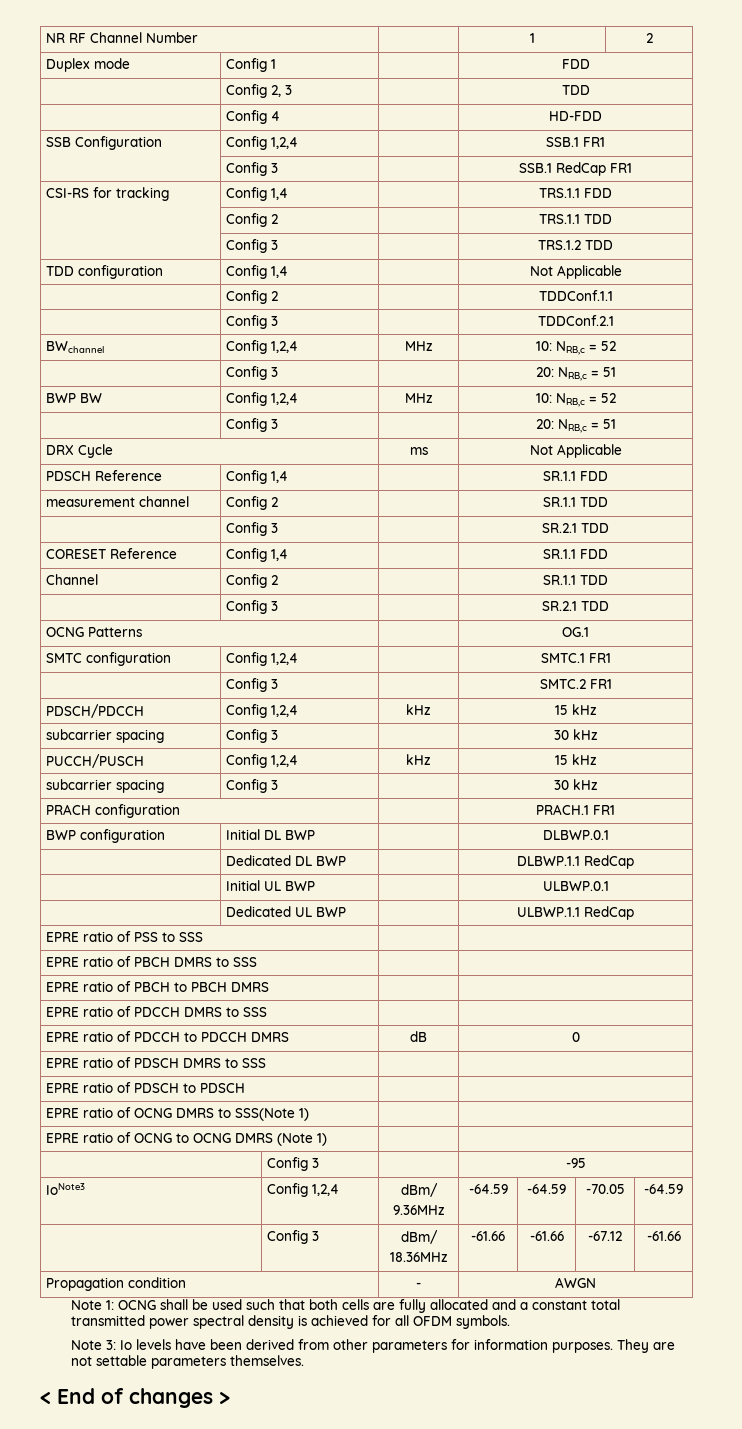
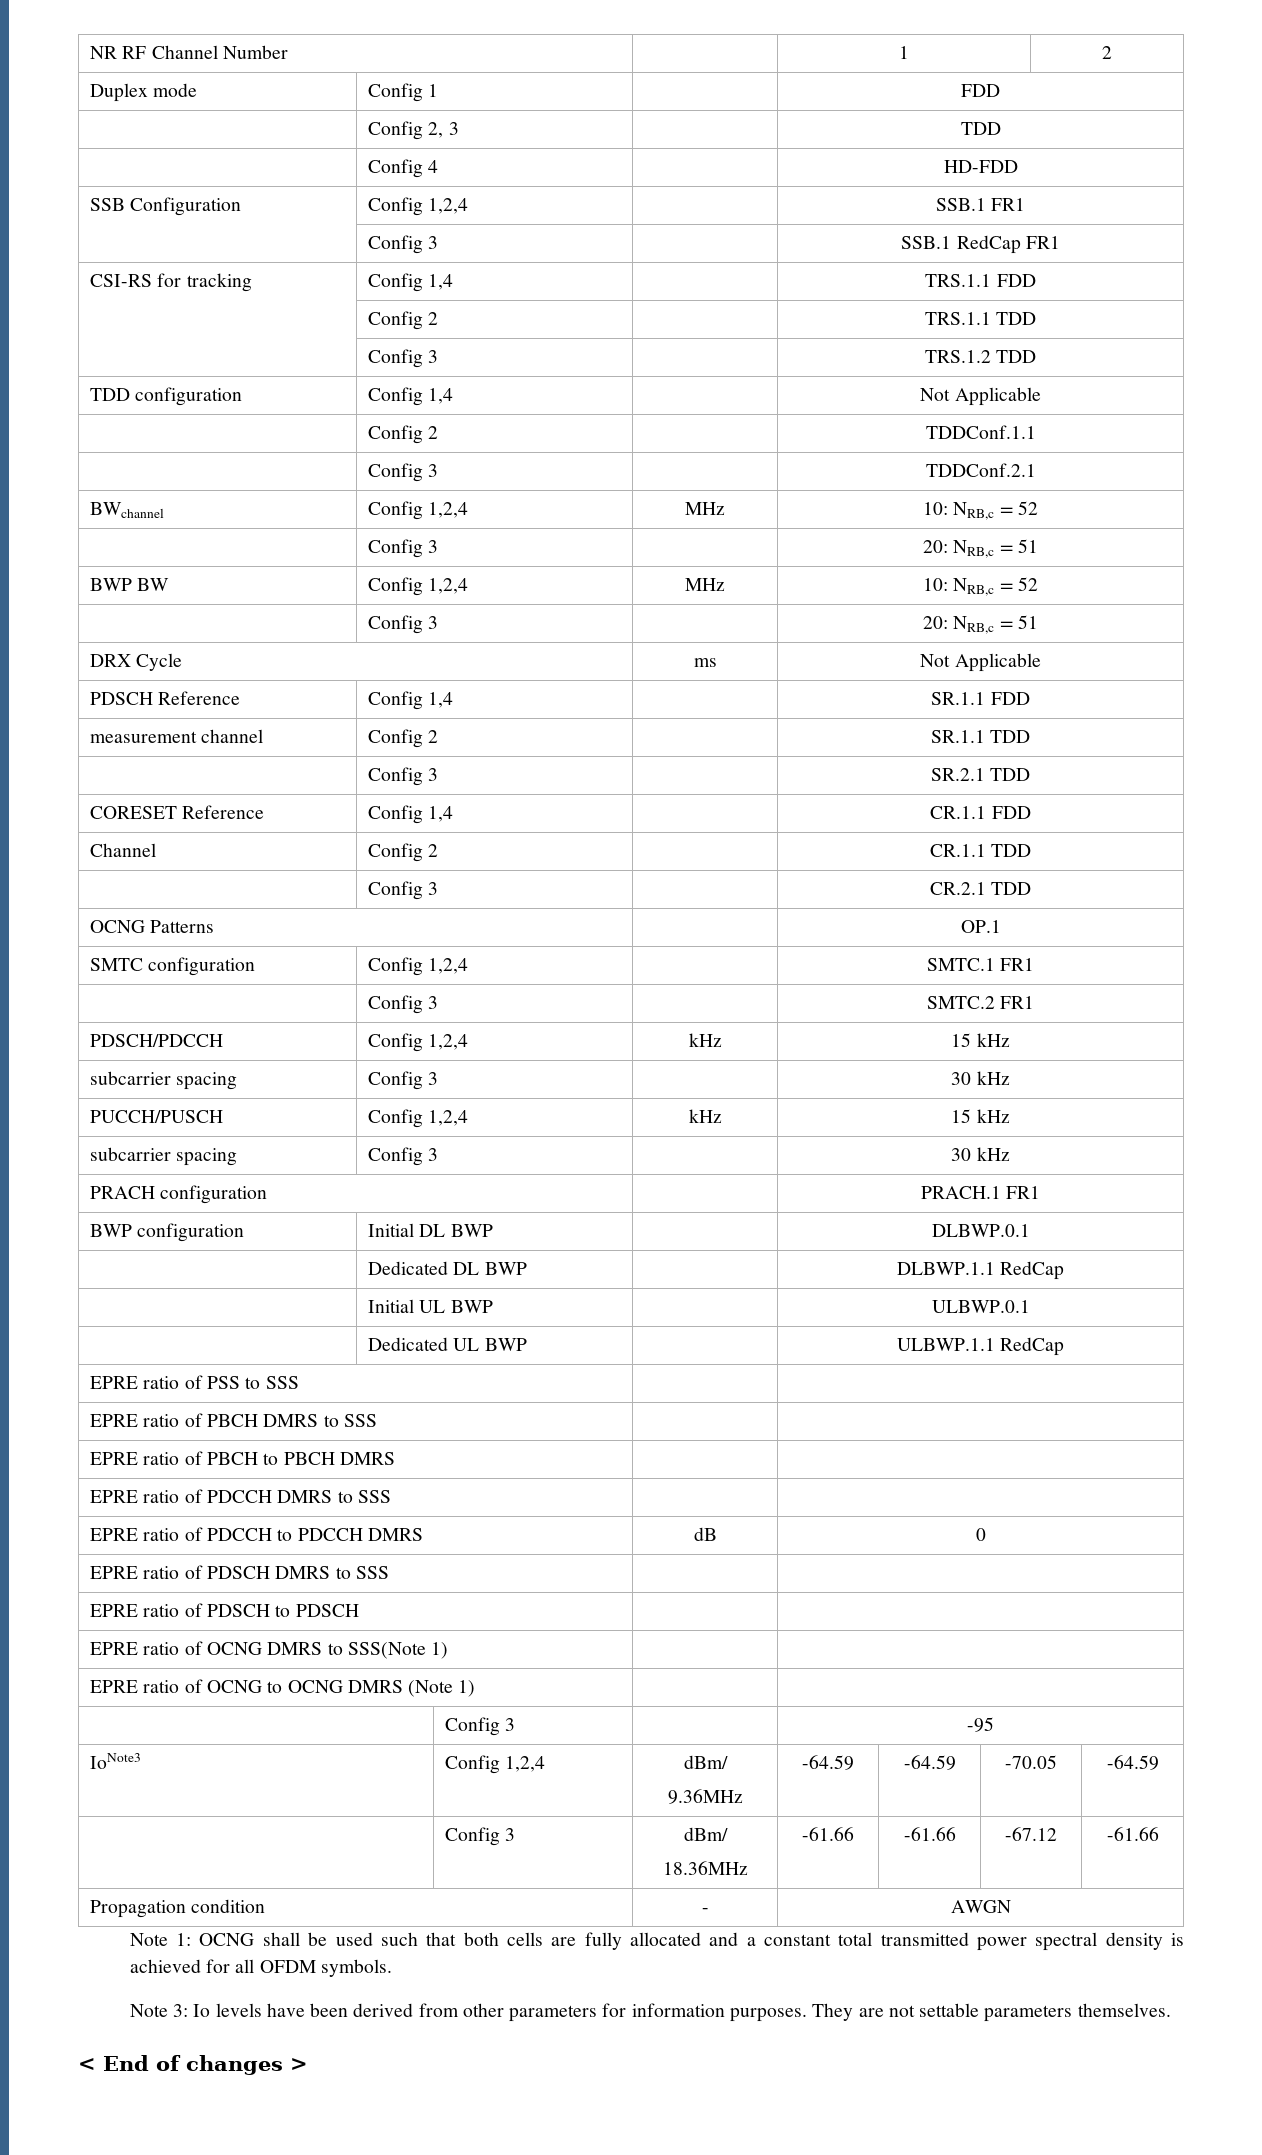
- CORESET Reference | Config 1,4 | | SR.1.1 FDD
+ CORESET Reference | Config 1,4 | | CR.1.1 FDD
- Channel | Config 2 | | SR.1.1 TDD
- | Config 3 | | SR.2.1 TDD
+ Channel | Config 2 | | CR.1.1 TDD
+ | Config 3 | | CR.2.1 TDD
- OCNG Patterns | | OG.1
+ OCNG Patterns | | OP.1

